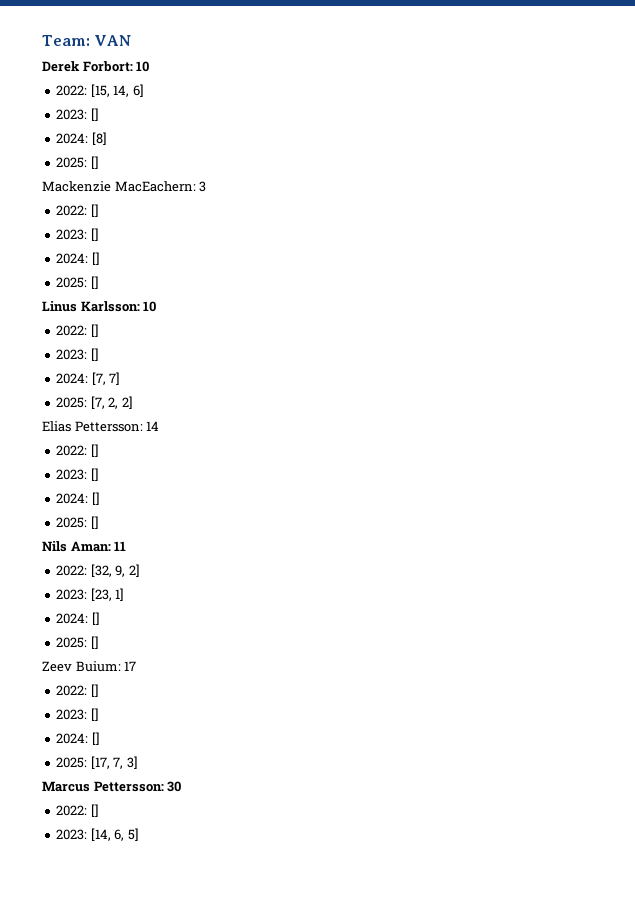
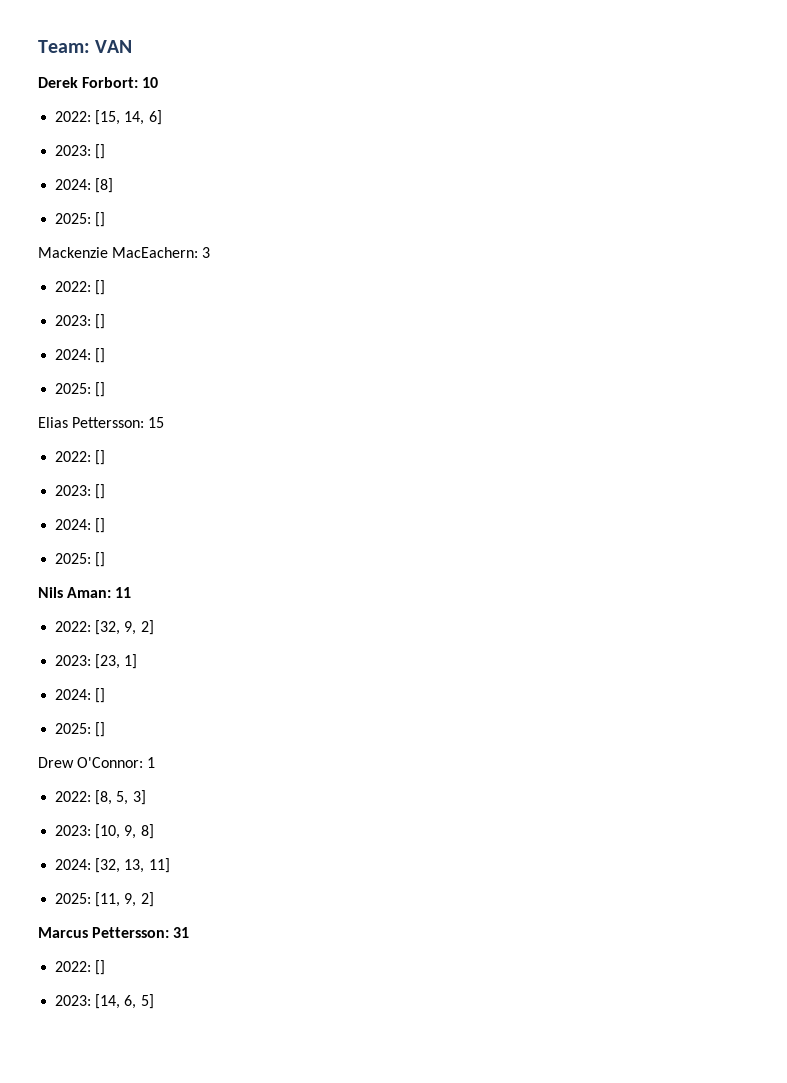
- Linus Karlsson: 10
- 2022: []
- 2023: []
- 2024: [7, 7]
- 2025: [7, 2, 2]
- Elias Pettersson: 14
+ Elias Pettersson: 15
- Zeev Buium: 17
- 2022: []
- 2023: []
- 2024: []
- 2025: [17, 7, 3]
+ Drew O'Connor: 1
+ 2022: [8, 5, 3]
+ 2023: [10, 9, 8]
+ 2024: [32, 13, 11]
+ 2025: [11, 9, 2]
- Marcus Pettersson: 30
+ Marcus Pettersson: 31

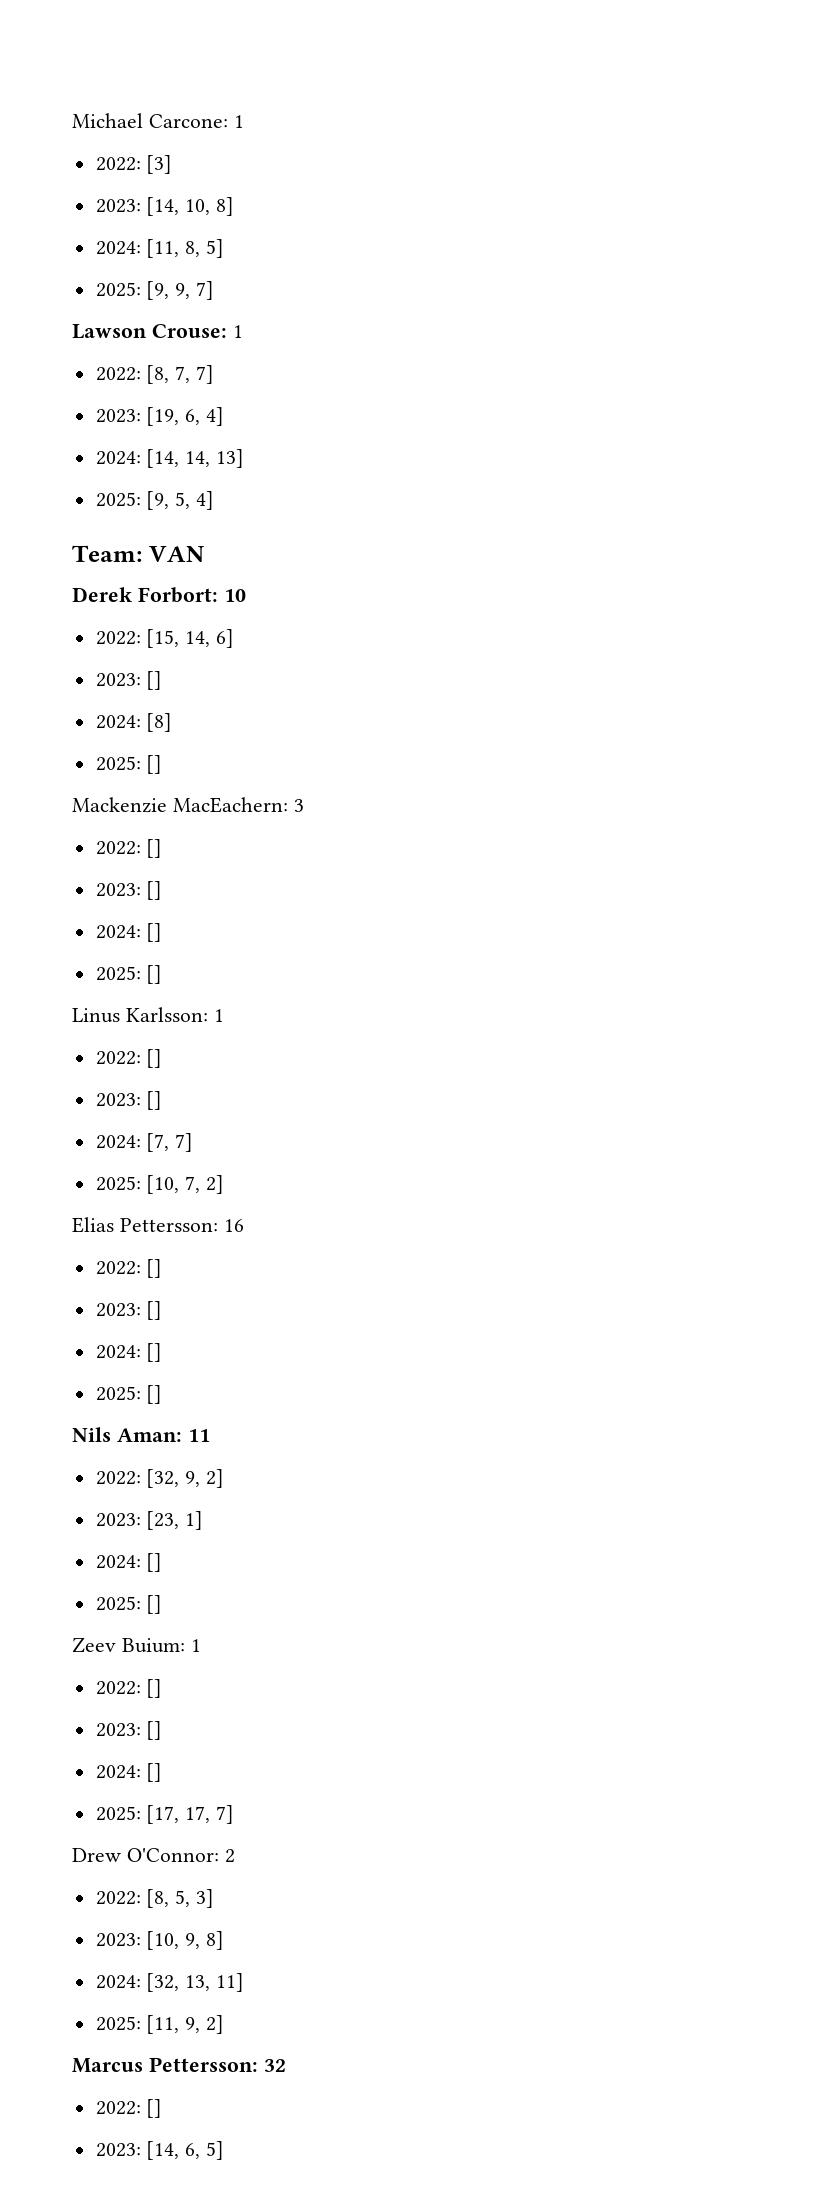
+ Michael Carcone: 1
+ 2022: [3]
+ 2023: [14, 10, 8]
+ 2024: [11, 8, 5]
+ 2025: [9, 9, 7]
+ Lawson Crouse: 1
+ 2022: [8, 7, 7]
+ 2023: [19, 6, 4]
+ 2024: [14, 14, 13]
+ 2025: [9, 5, 4]
+ Linus Karlsson: 1
+ 2022: []
+ 2023: []
+ 2024: [7, 7]
+ 2025: [10, 7, 2]
- Elias Pettersson: 15
+ Elias Pettersson: 16
+ Zeev Buium: 1
+ 2022: []
+ 2023: []
+ 2024: []
+ 2025: [17, 17, 7]
- Drew O'Connor: 1
+ Drew O'Connor: 2
- Marcus Pettersson: 31
+ Marcus Pettersson: 32

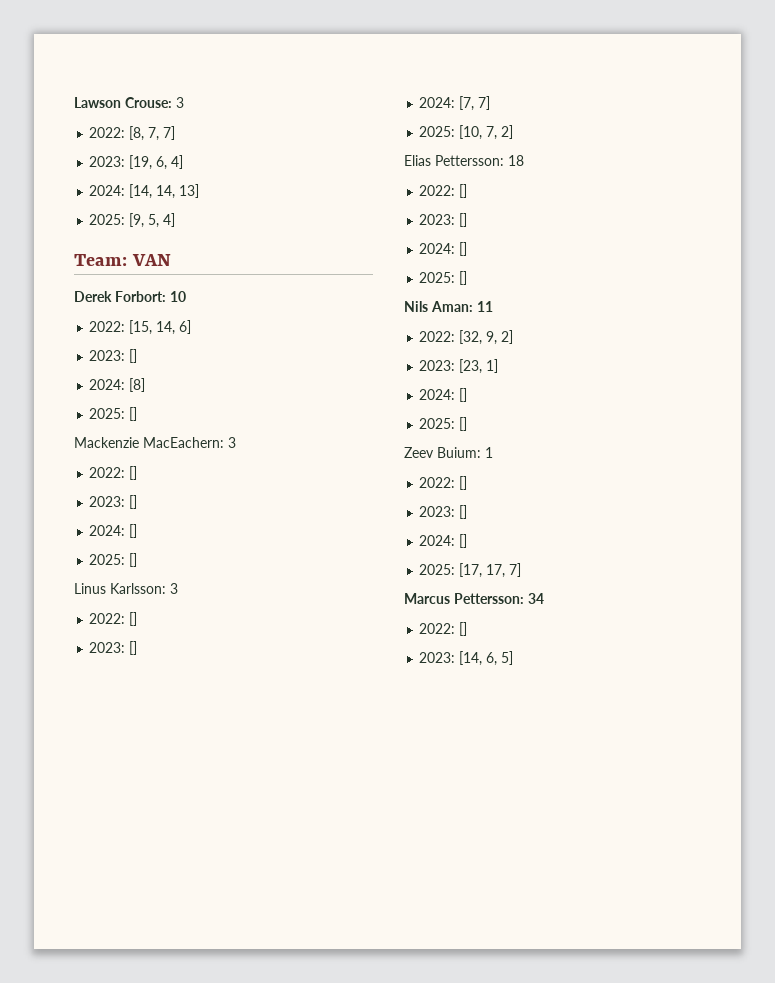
- Michael Carcone: 1
- 2022: [3]
- 2023: [14, 10, 8]
- 2024: [11, 8, 5]
- 2025: [9, 9, 7]
- Lawson Crouse: 1
+ Lawson Crouse: 3
- Linus Karlsson: 1
+ Linus Karlsson: 3
- Elias Pettersson: 16
+ Elias Pettersson: 18
- Drew O'Connor: 2
- 2022: [8, 5, 3]
- 2023: [10, 9, 8]
- 2024: [32, 13, 11]
- 2025: [11, 9, 2]
- Marcus Pettersson: 32
+ Marcus Pettersson: 34

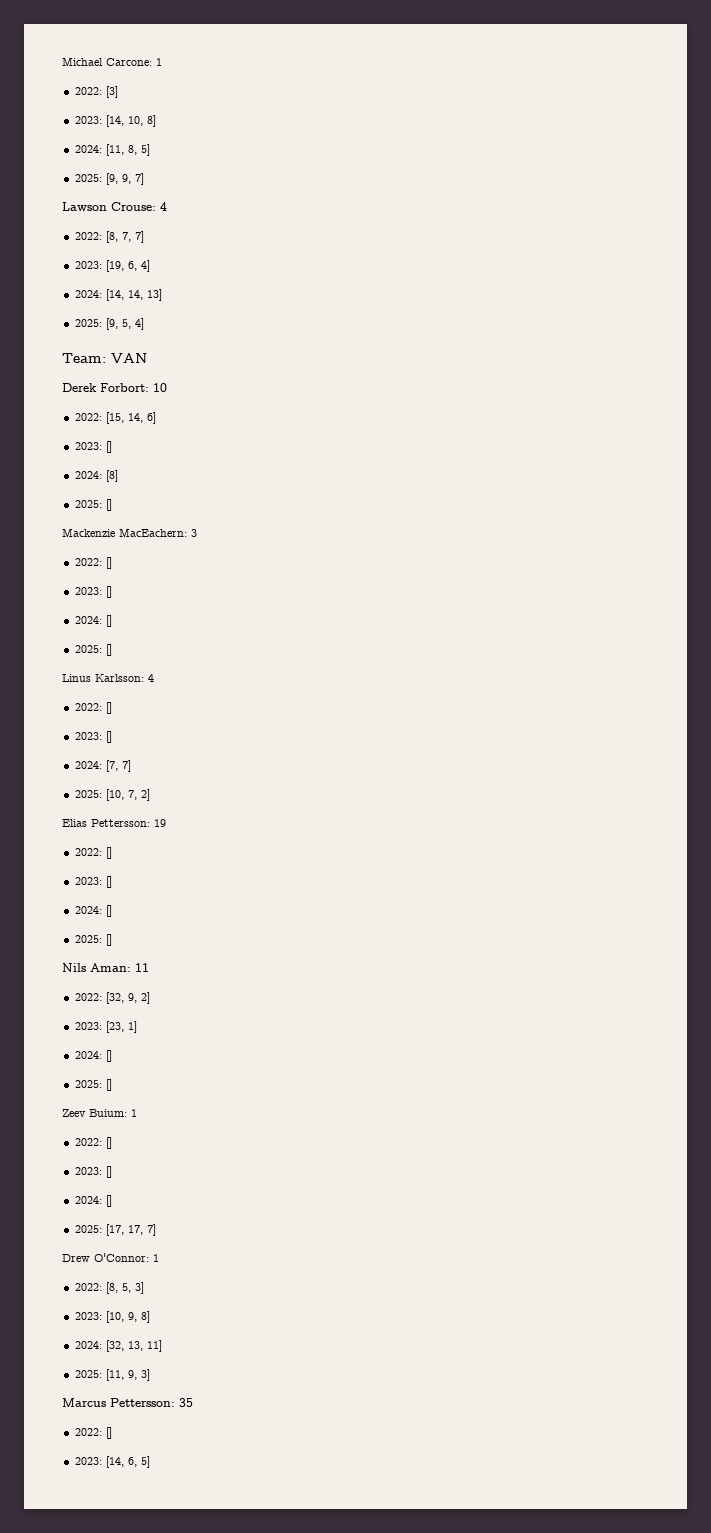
+ Michael Carcone: 1
+ 2022: [3]
+ 2023: [14, 10, 8]
+ 2024: [11, 8, 5]
+ 2025: [9, 9, 7]
- Lawson Crouse: 3
+ Lawson Crouse: 4
- Linus Karlsson: 3
+ Linus Karlsson: 4
- Elias Pettersson: 18
+ Elias Pettersson: 19
+ Drew O'Connor: 1
+ 2022: [8, 5, 3]
+ 2023: [10, 9, 8]
+ 2024: [32, 13, 11]
+ 2025: [11, 9, 3]
- Marcus Pettersson: 34
+ Marcus Pettersson: 35

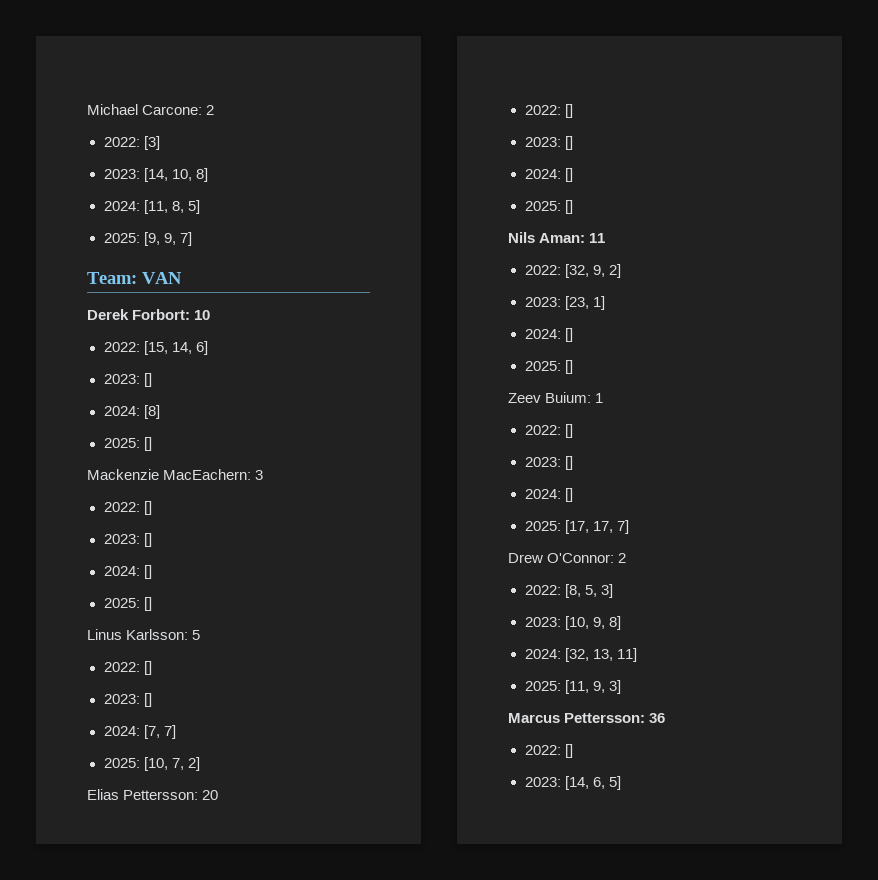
- Michael Carcone: 1
+ Michael Carcone: 2
- Lawson Crouse: 4
- 2022: [8, 7, 7]
- 2023: [19, 6, 4]
- 2024: [14, 14, 13]
- 2025: [9, 5, 4]
- Linus Karlsson: 4
+ Linus Karlsson: 5
- Elias Pettersson: 19
+ Elias Pettersson: 20
- Drew O'Connor: 1
+ Drew O'Connor: 2
- Marcus Pettersson: 35
+ Marcus Pettersson: 36

